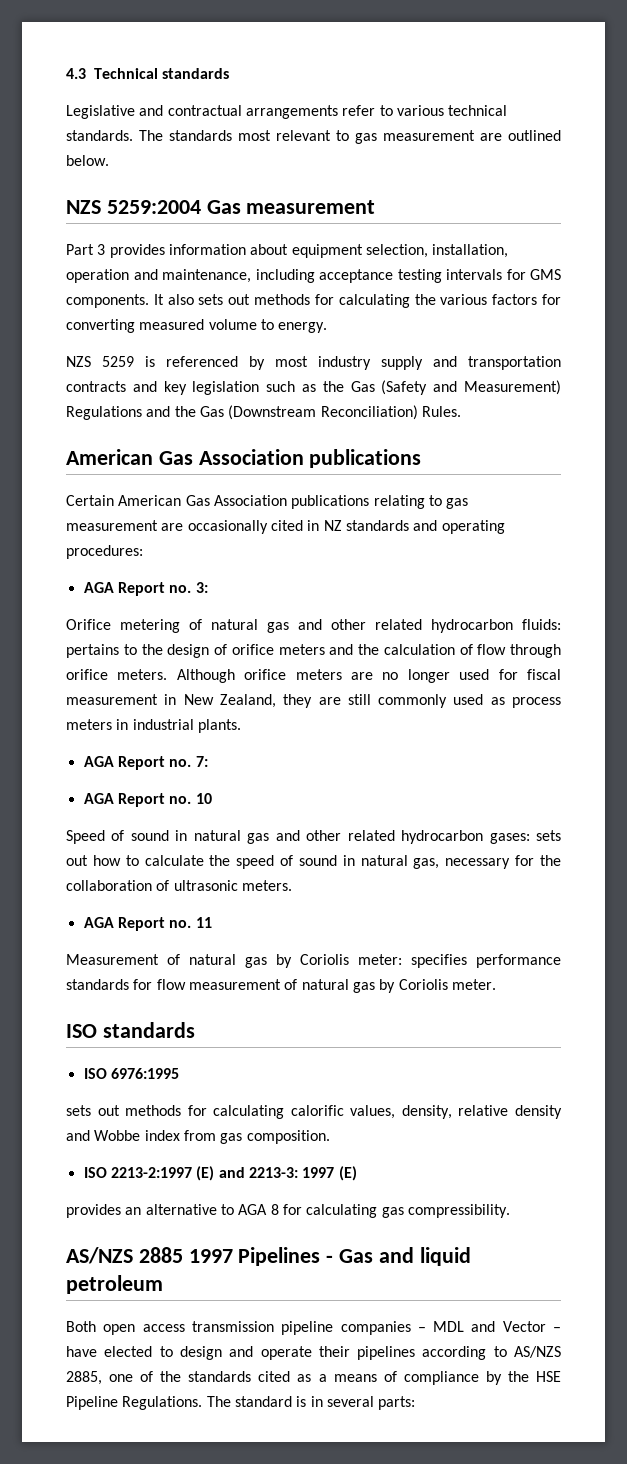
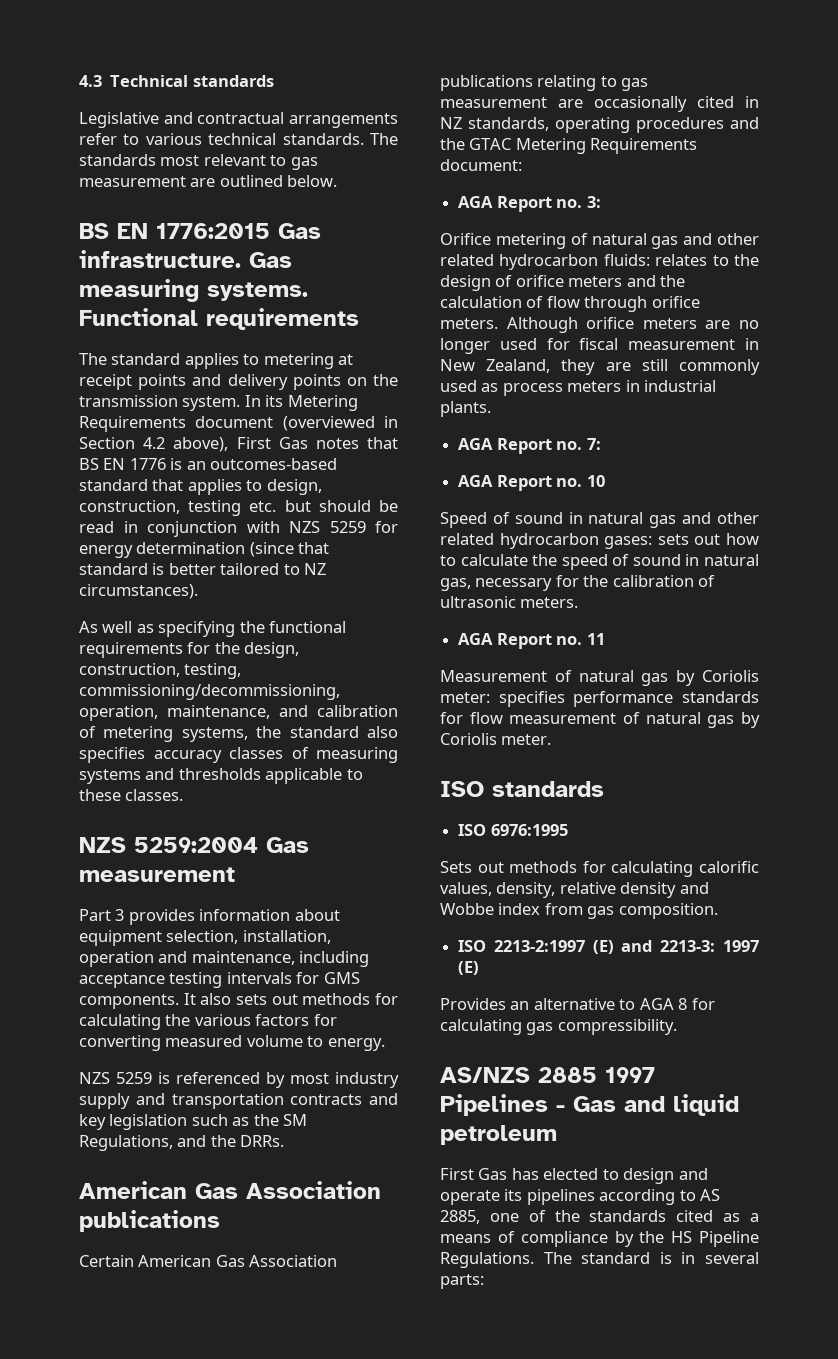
+ BS EN 1776:2015 Gas infrastructure. Gas measuring systems. Functional requirements
+ The standard applies to metering at receipt points and delivery points on the transmission system. In its Metering Requirements document (overviewed in Section 4.2 above), First Gas notes that BS EN 1776 is an outcomes-based standard that applies to design, construction, testing etc. but should be read in conjunction with NZS 5259 for energy determination (since that standard is better tailored to NZ circumstances).
+ As well as specifying the functional requirements for the design, construction, testing, commissioning/decommissioning, operation, maintenance, and calibration of metering systems, the standard also specifies accuracy classes of measuring systems and thresholds applicable to these classes.
- NZS 5259 is referenced by most industry supply and transportation contracts and key legislation such as the Gas (Safety and Measurement) Regulations and the Gas (Downstream Reconciliation) Rules.
+ NZS 5259 is referenced by most industry supply and transportation contracts and key legislation such as the SM Regulations, and the DRRs.
- Certain American Gas Association publications relating to gas measurement are occasionally cited in NZ standards and operating procedures:
+ Certain American Gas Association publications relating to gas measurement are occasionally cited in NZ standards, operating procedures and the GTAC Metering Requirements document:
- Orifice metering of natural gas and other related hydrocarbon fluids: pertains to the design of orifice meters and the calculation of flow through orifice meters.
+ Orifice metering of natural gas and other related hydrocarbon fluids: relates to the design of orifice meters and the calculation of flow through orifice meters.
- Speed of sound in natural gas and other related hydrocarbon gases: sets out how to calculate the speed of sound in natural gas, necessary for the collaboration of ultrasonic meters.
+ Speed of sound in natural gas and other related hydrocarbon gases: sets out how to calculate the speed of sound in natural gas, necessary for the calibration of ultrasonic meters.
- sets out methods for calculating calorific values, density, relative density and Wobbe index from gas composition.
+ Sets out methods for calculating calorific values, density, relative density and Wobbe index from gas composition.
- provides an alternative to AGA 8 for calculating gas compressibility.
+ Provides an alternative to AGA 8 for calculating gas compressibility.
- Both open access transmission pipeline companies – MDL and Vector – have elected to design and operate their pipelines according to AS/NZS 2885, one of the standards cited as a means of compliance by the HSE Pipeline Regulations.
+ First Gas has elected to design and operate its pipelines according to AS 2885, one of the standards cited as a means of compliance by the HS Pipeline Regulations.

